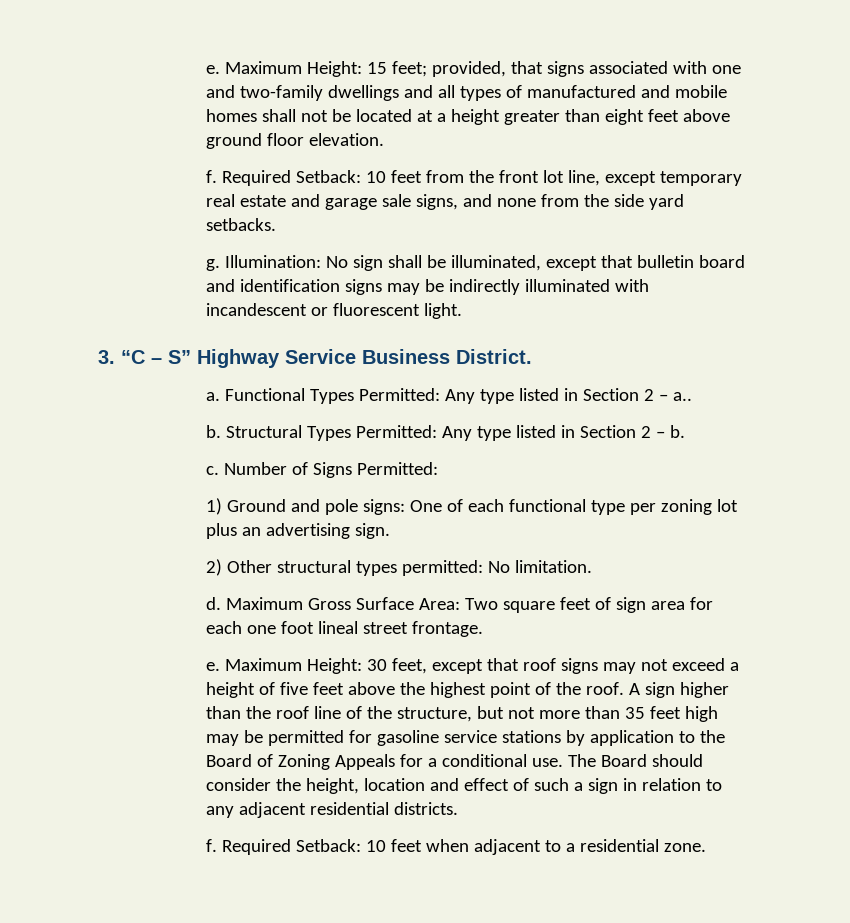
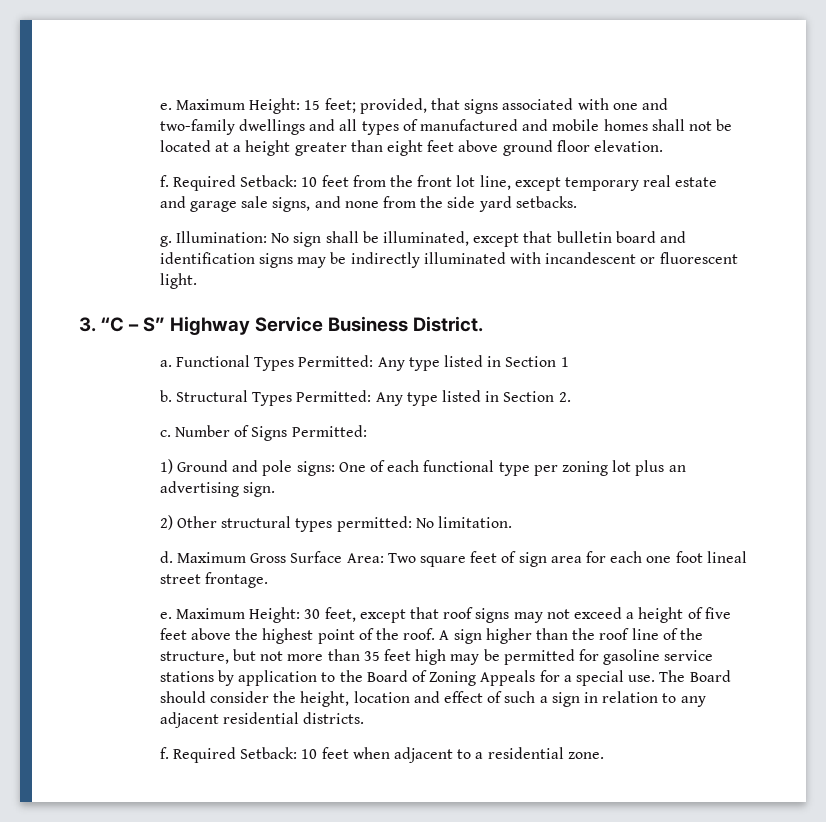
- Functional Types Permitted: Any type listed in Section 2 – a..
+ Functional Types Permitted: Any type listed in Section 1
- Structural Types Permitted: Any type listed in Section 2 – b.
+ Structural Types Permitted: Any type listed in Section 2.
- A sign higher than the roof line of the structure, but not more than 35 feet high may be permitted for gasoline service stations by application to the Board of Zoning Appeals for a conditional use.
+ A sign higher than the roof line of the structure, but not more than 35 feet high may be permitted for gasoline service stations by application to the Board of Zoning Appeals for a special use.

